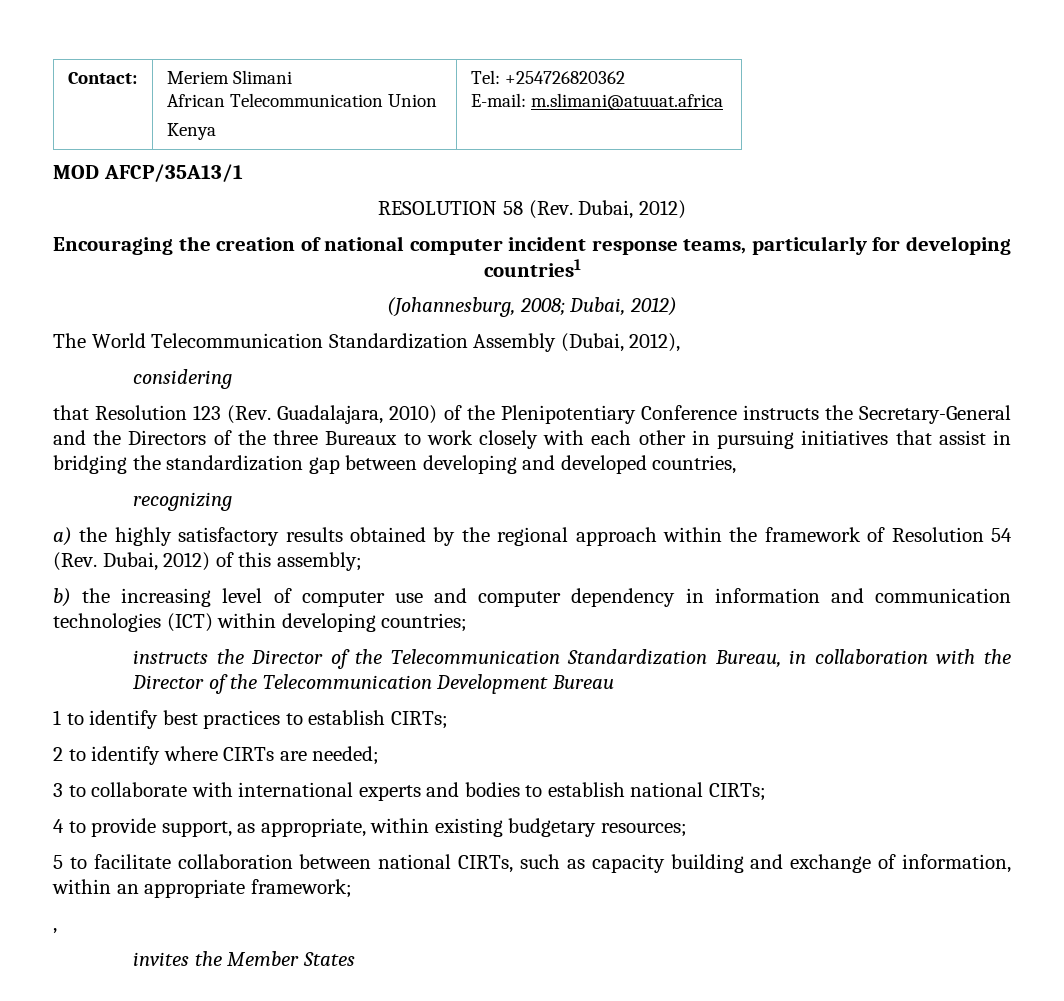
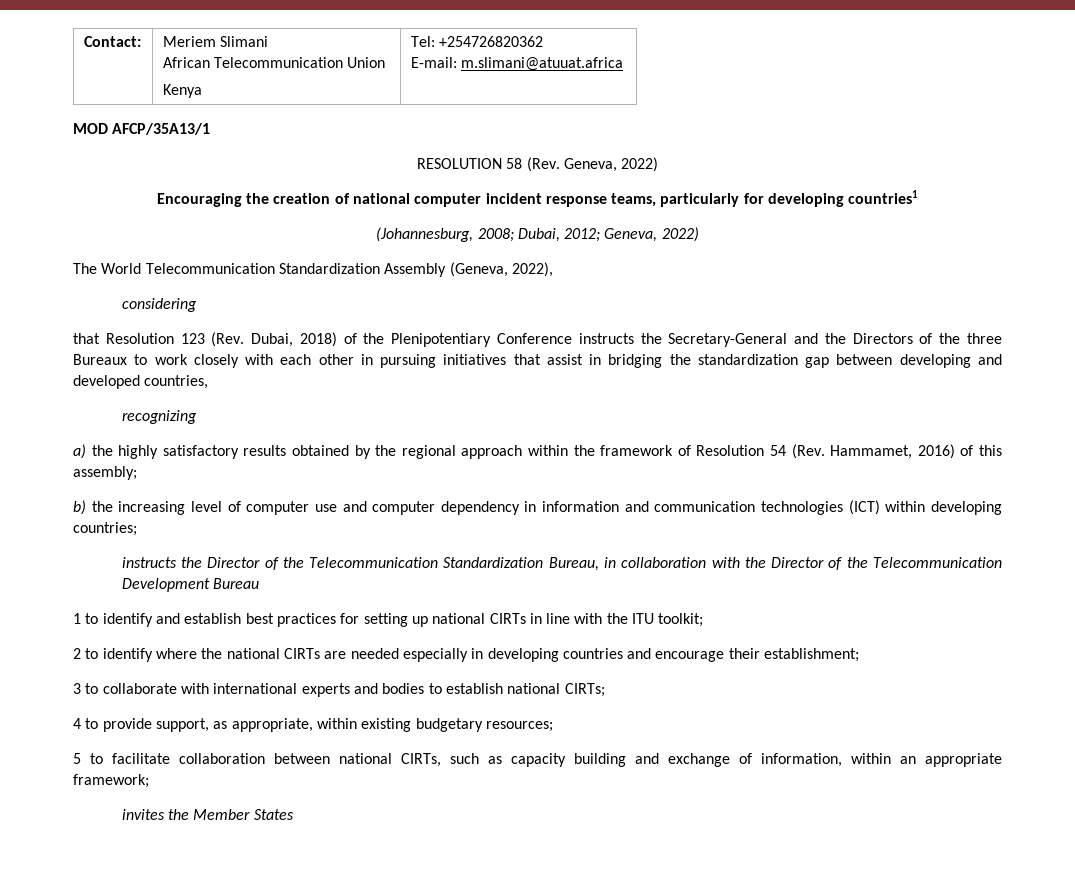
- RESOLUTION 58 (Rev. Dubai, 2012)
+ RESOLUTION 58 (Rev. Geneva, 2022)
- (Johannesburg, 2008; Dubai, 2012)
+ (Johannesburg, 2008; Dubai, 2012; Geneva, 2022)
- The World Telecommunication Standardization Assembly (Dubai, 2012),
+ The World Telecommunication Standardization Assembly (Geneva, 2022),
- that Resolution 123 (Rev. Guadalajara, 2010) of the Plenipotentiary Conference instructs the Secretary-General and the Directors of the three Bureaux to work closely with each other in pursuing initiatives that assist in bridging the standardization gap between developing and developed countries,
+ that Resolution 123 (Rev. Dubai, 2018) of the Plenipotentiary Conference instructs the Secretary-General and the Directors of the three Bureaux to work closely with each other in pursuing initiatives that assist in bridging the standardization gap between developing and developed countries,
- a) the highly satisfactory results obtained by the regional approach within the framework of Resolution 54 (Rev. Dubai, 2012) of this assembly;
+ a) the highly satisfactory results obtained by the regional approach within the framework of Resolution 54 (Rev. Hammamet, 2016) of this assembly;
- 1 to identify best practices to establish CIRTs;
- 2 to identify where CIRTs are needed;
+ 1 to identify and establish best practices for setting up national CIRTs in line with the ITU toolkit;
+ 2 to identify where the national CIRTs are needed especially in developing countries and encourage their establishment;
- ,

